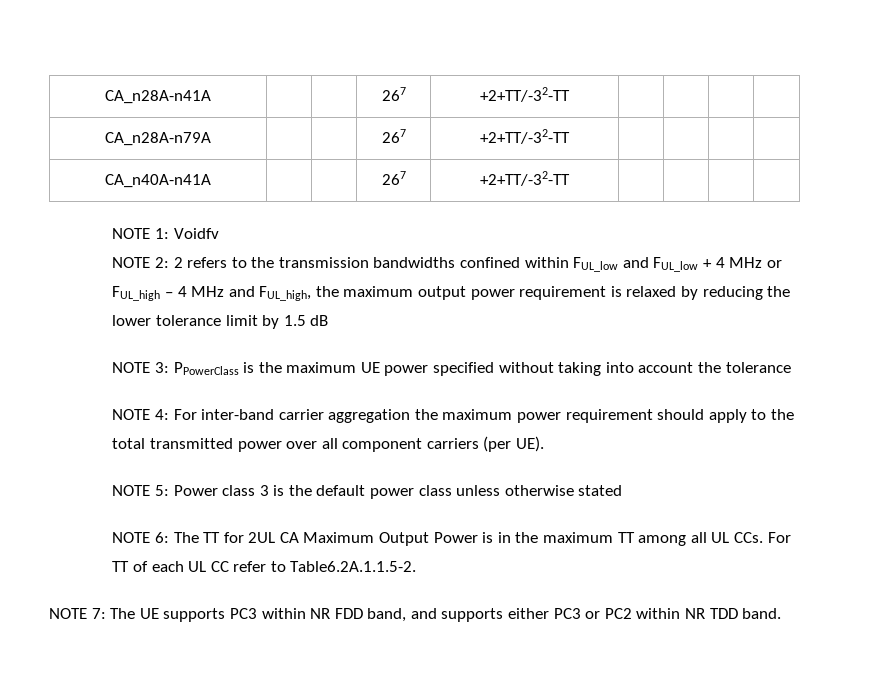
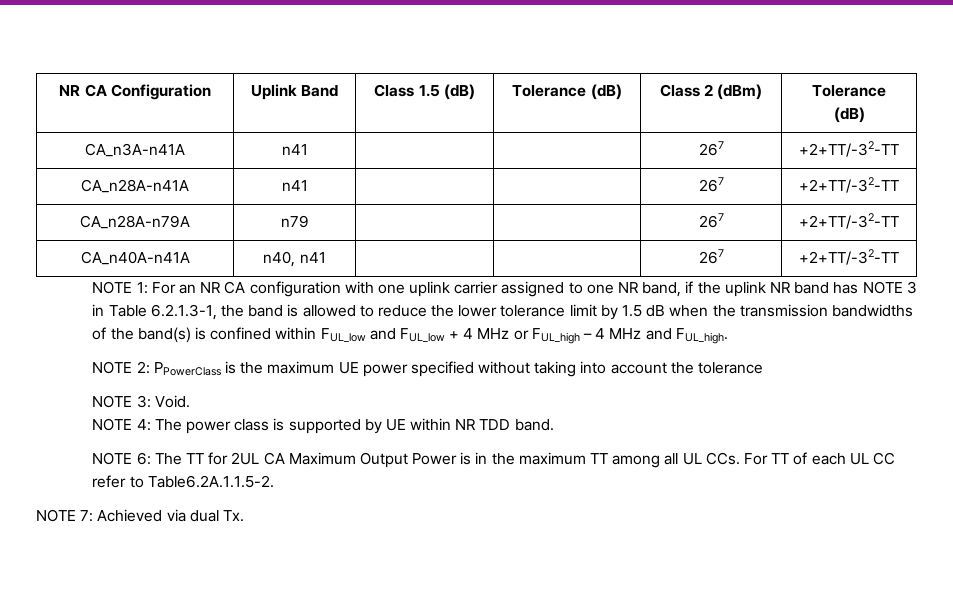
- CA_n28A-n41A | | | 267 | +2+TT/-32-TT | | | |
- CA_n28A-n79A | | | 267 | +2+TT/-32-TT | | | |
- CA_n40A-n41A | | | 267 | +2+TT/-32-TT | | | |
- NOTE 1: Voidfv
- NOTE 2: 2 refers to the transmission bandwidths confined within FUL_low and FUL_low + 4 MHz or FUL_high – 4 MHz and FUL_high, the maximum output power requirement is relaxed by reducing the lower tolerance limit by 1.5 dB
- NOTE 3: PPowerClass is the maximum UE power specified without taking into account the tolerance
+ NR CA Configuration | Uplink Band | Class 1.5 (dB) | Tolerance (dB) | Class 2 (dBm) | Tolerance
+ (dB)
+ CA_n3A-n41A | n41 | | | 267 | +2+TT/-32-TT
+ CA_n28A-n41A | n41 | | | 267 | +2+TT/-32-TT
+ CA_n28A-n79A | n79 | | | 267 | +2+TT/-32-TT
+ CA_n40A-n41A | n40, n41 | | | 267 | +2+TT/-32-TT
+ NOTE 1: For an NR CA configuration with one uplink carrier assigned to one NR band, if the uplink NR band has NOTE 3 in Table 6.2.1.3-1, the band is allowed to reduce the lower tolerance limit by 1.5 dB when the transmission bandwidths of the band(s) is confined within FUL_low and FUL_low + 4 MHz or FUL_high – 4 MHz and FUL_high.
+ NOTE 2: PPowerClass is the maximum UE power specified without taking into account the tolerance
- NOTE 4: For inter-band carrier aggregation the maximum power requirement should apply to the total transmitted power over all component carriers (per UE).
- NOTE 5: Power class 3 is the default power class unless otherwise stated
+ NOTE 3: Void.
+ NOTE 4: The power class is supported by UE within NR TDD band.
- NOTE 7: The UE supports PC3 within NR FDD band, and supports either PC3 or PC2 within NR TDD band.
+ NOTE 7: Achieved via dual Tx.

